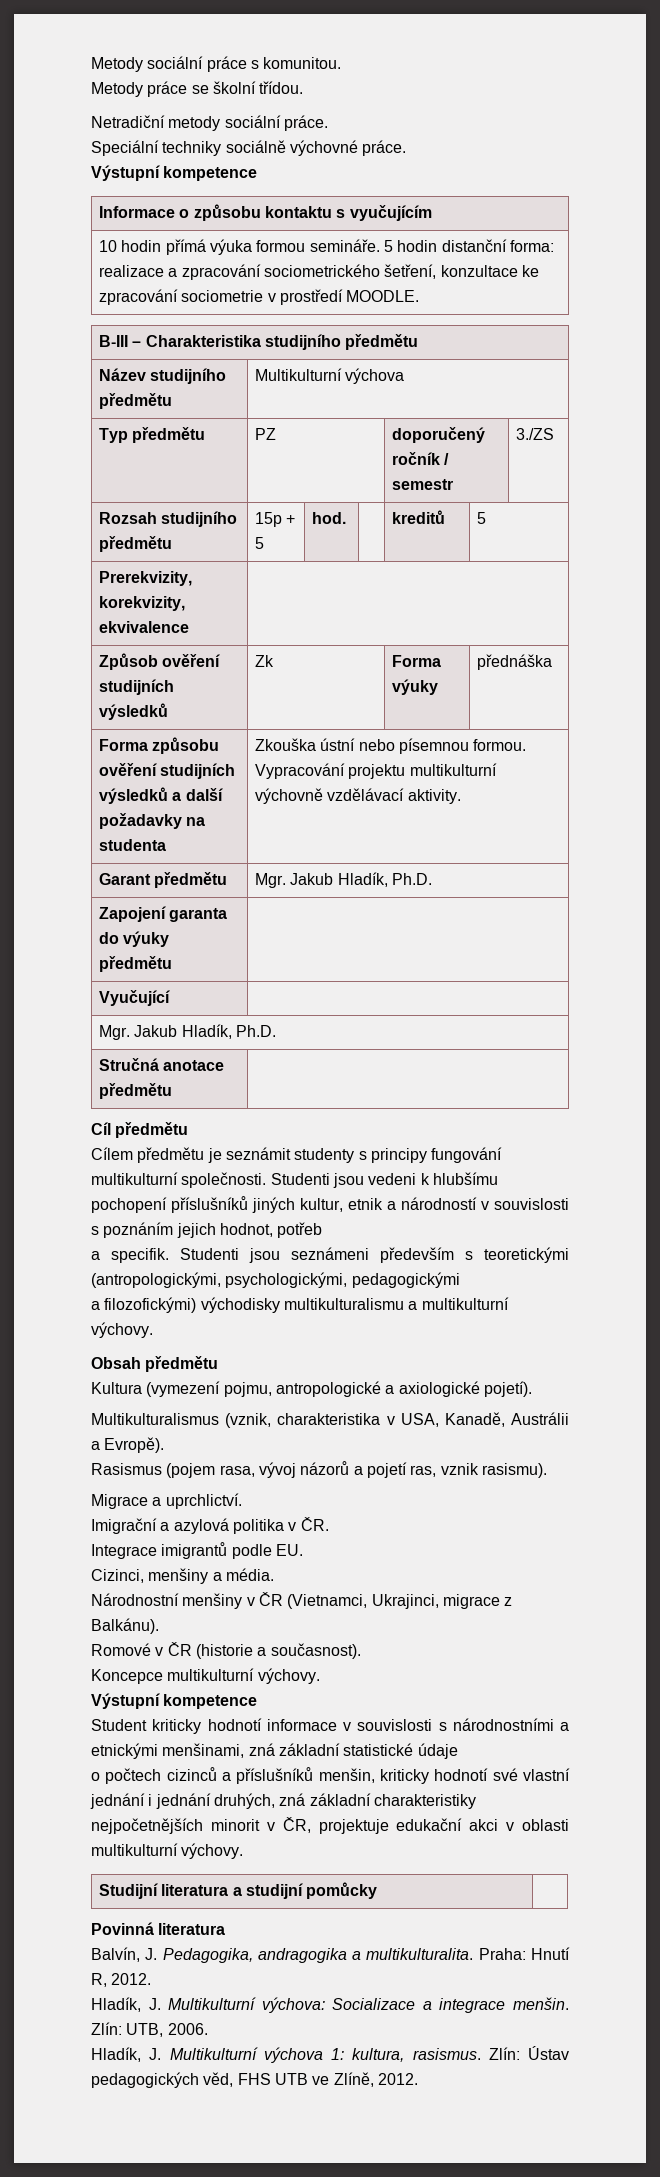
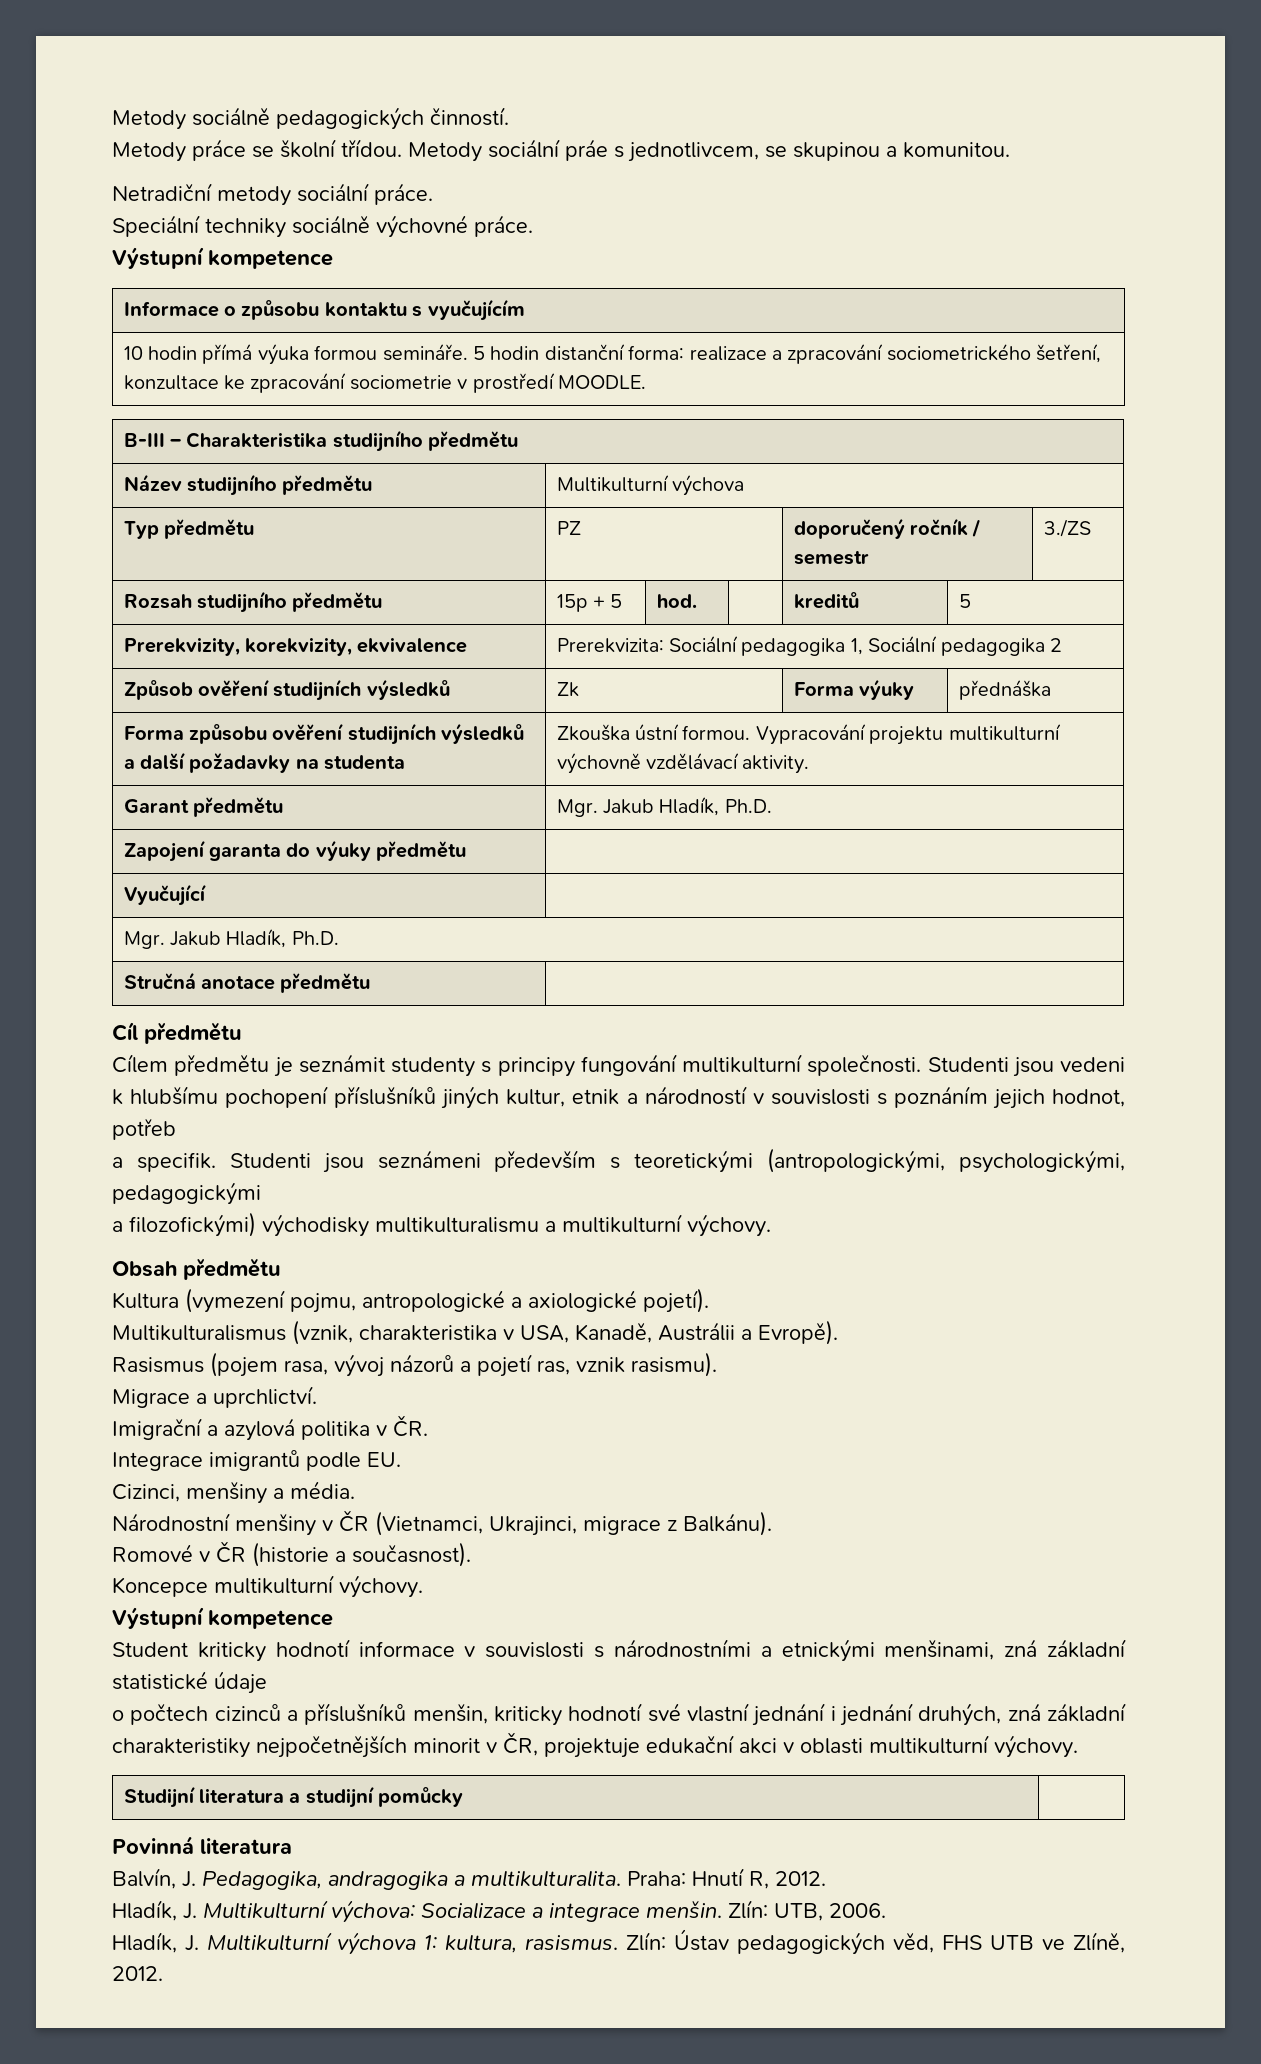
- Metody sociální práce s komunitou.
+ Metody sociálně pedagogických činností.
+ Metody sociální práe s jednotlivcem, se skupinou a komunitou.
- Prerekvizity, korekvizity, ekvivalence |
+ Prerekvizity, korekvizity, ekvivalence | Prerekvizita: Sociální pedagogika 1, Sociální pedagogika 2
- Forma způsobu ověření studijních výsledků a další požadavky na studenta | Zkouška ústní nebo písemnou formou. Vypracování projektu multikulturní výchovně vzdělávací aktivity.
+ Forma způsobu ověření studijních výsledků a další požadavky na studenta | Zkouška ústní formou. Vypracování projektu multikulturní výchovně vzdělávací aktivity.

